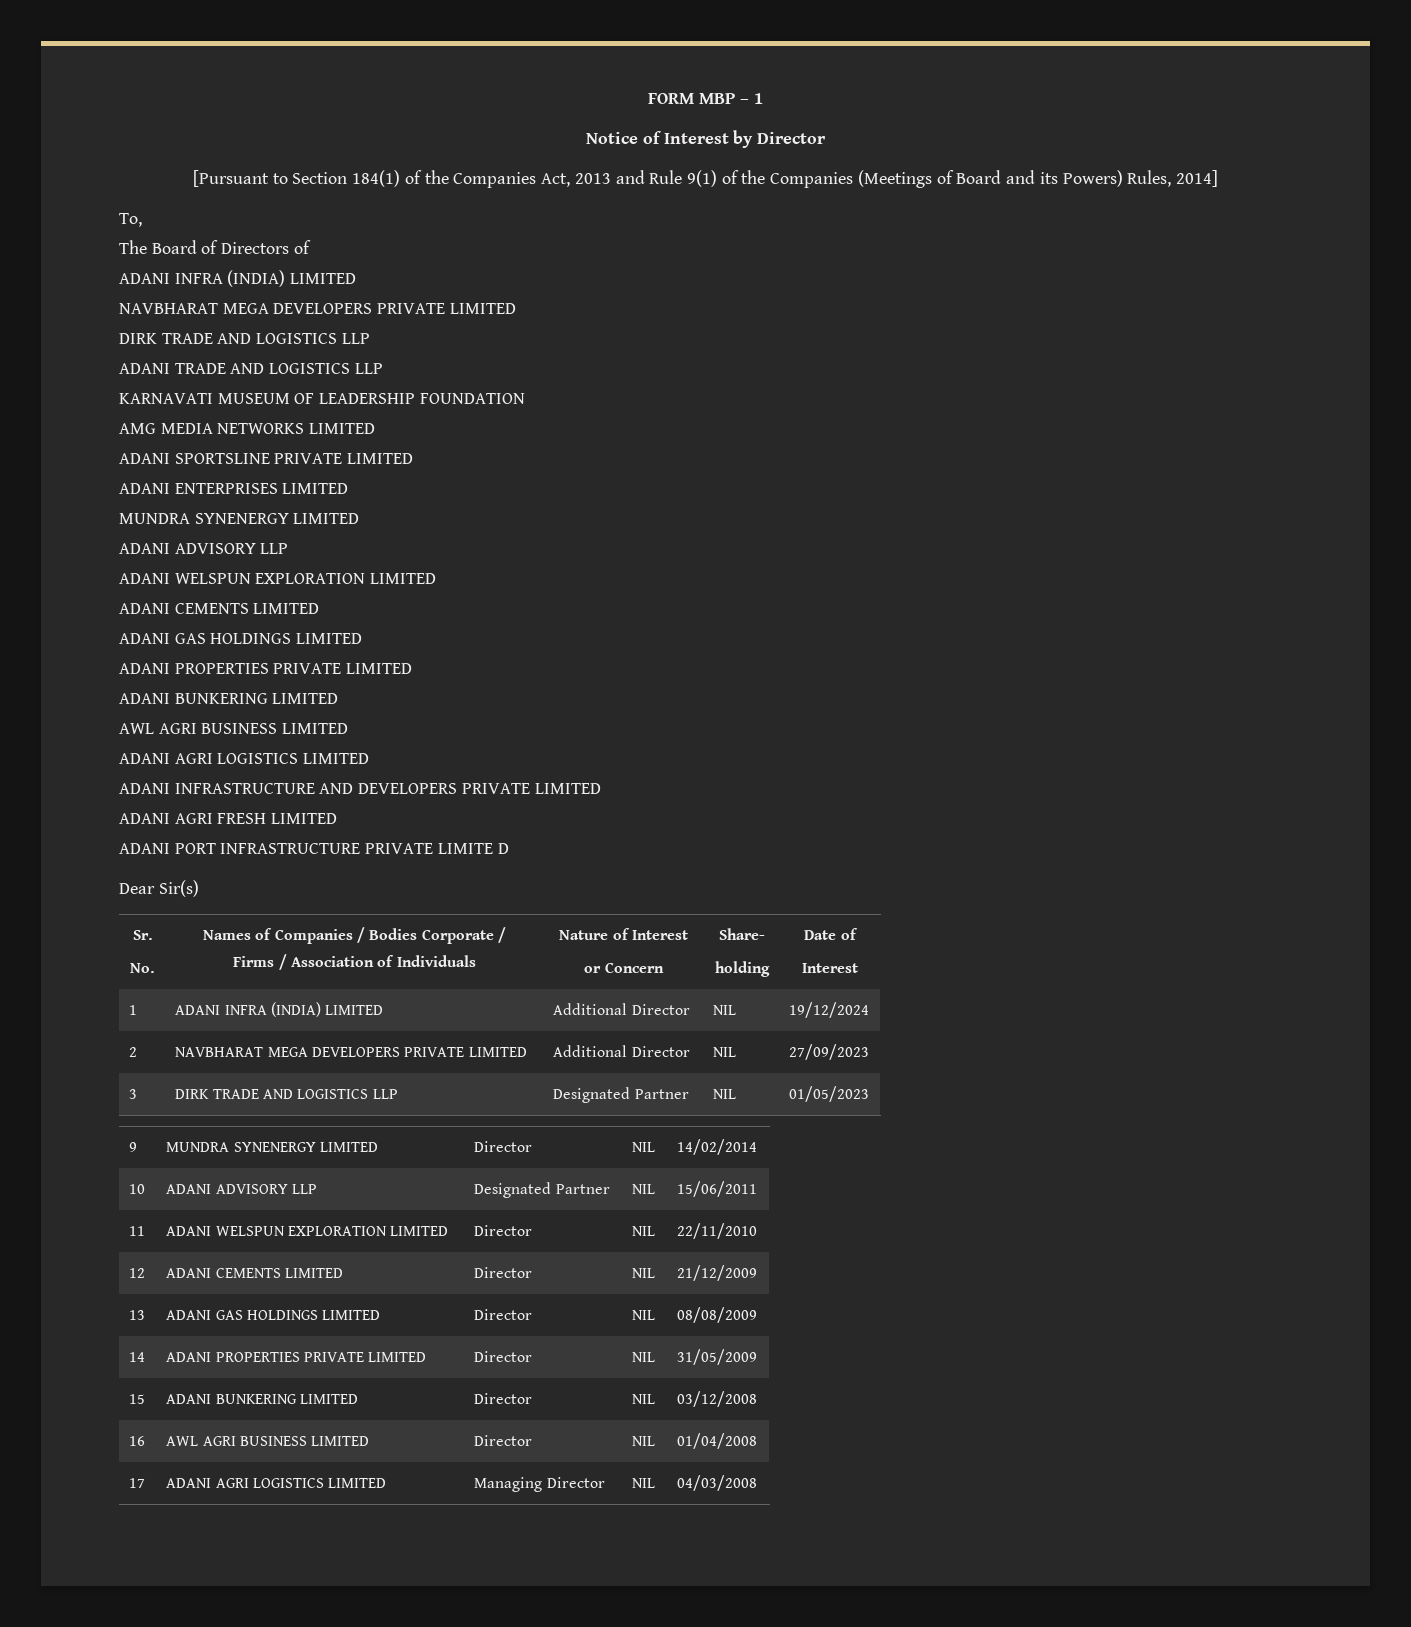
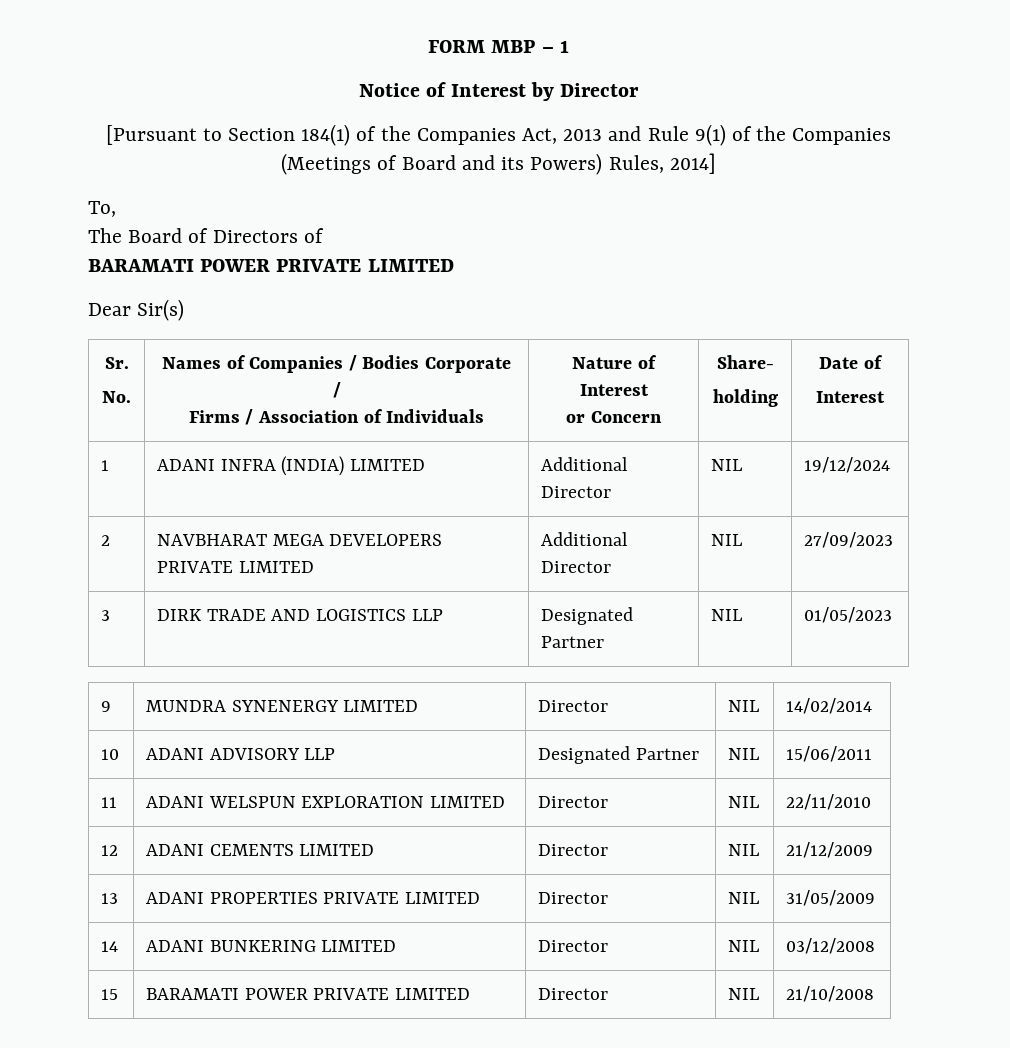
  The Board of Directors of
- ADANI INFRA (INDIA) LIMITED
- NAVBHARAT MEGA DEVELOPERS PRIVATE LIMITED
- DIRK TRADE AND LOGISTICS LLP
- ADANI TRADE AND LOGISTICS LLP
- KARNAVATI MUSEUM OF LEADERSHIP FOUNDATION
- AMG MEDIA NETWORKS LIMITED
- ADANI SPORTSLINE PRIVATE LIMITED
- ADANI ENTERPRISES LIMITED
- MUNDRA SYNENERGY LIMITED
- ADANI ADVISORY LLP
- ADANI WELSPUN EXPLORATION LIMITED
- ADANI CEMENTS LIMITED
- ADANI GAS HOLDINGS LIMITED
- ADANI PROPERTIES PRIVATE LIMITED
- ADANI BUNKERING LIMITED
- AWL AGRI BUSINESS LIMITED
- ADANI AGRI LOGISTICS LIMITED
- ADANI INFRASTRUCTURE AND DEVELOPERS PRIVATE LIMITED
- ADANI AGRI FRESH LIMITED
- ADANI PORT INFRASTRUCTURE PRIVATE LIMITE D
+ BARAMATI POWER PRIVATE LIMITED
- 13 | ADANI GAS HOLDINGS LIMITED | Director | NIL | 08/08/2009
- 14 | ADANI PROPERTIES PRIVATE LIMITED | Director | NIL | 31/05/2009
+ 13 | ADANI PROPERTIES PRIVATE LIMITED | Director | NIL | 31/05/2009
- 15 | ADANI BUNKERING LIMITED | Director | NIL | 03/12/2008
+ 14 | ADANI BUNKERING LIMITED | Director | NIL | 03/12/2008
- 16 | AWL AGRI BUSINESS LIMITED | Director | NIL | 01/04/2008
- 17 | ADANI AGRI LOGISTICS LIMITED | Managing Director | NIL | 04/03/2008
+ 15 | BARAMATI POWER PRIVATE LIMITED | Director | NIL | 21/10/2008

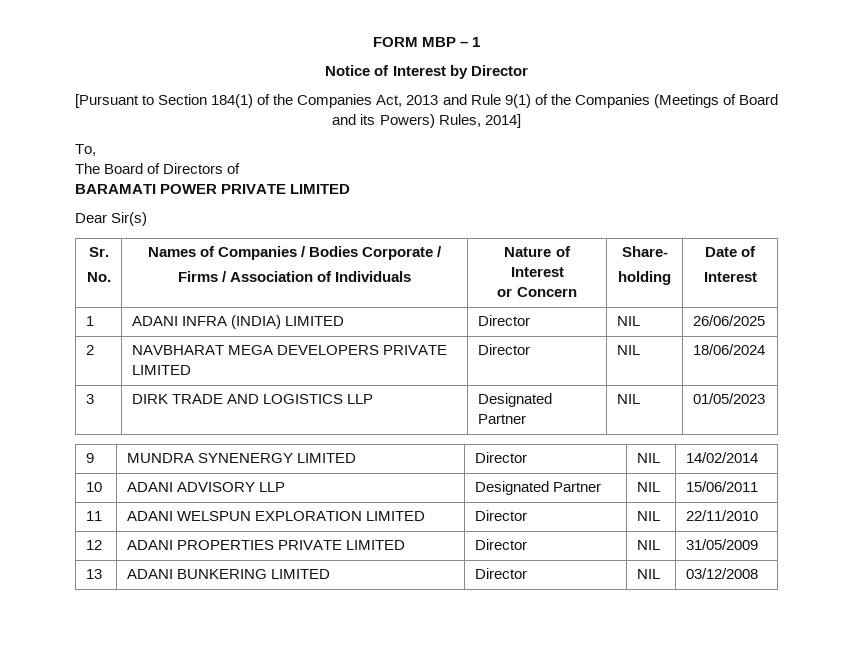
- 1 | ADANI INFRA (INDIA) LIMITED | Additional Director | NIL | 19/12/2024
+ 1 | ADANI INFRA (INDIA) LIMITED | Director | NIL | 26/06/2025
- 2 | NAVBHARAT MEGA DEVELOPERS PRIVATE LIMITED | Additional Director | NIL | 27/09/2023
+ 2 | NAVBHARAT MEGA DEVELOPERS PRIVATE LIMITED | Director | NIL | 18/06/2024
- 12 | ADANI CEMENTS LIMITED | Director | NIL | 21/12/2009
- 13 | ADANI PROPERTIES PRIVATE LIMITED | Director | NIL | 31/05/2009
+ 12 | ADANI PROPERTIES PRIVATE LIMITED | Director | NIL | 31/05/2009
- 14 | ADANI BUNKERING LIMITED | Director | NIL | 03/12/2008
+ 13 | ADANI BUNKERING LIMITED | Director | NIL | 03/12/2008
- 15 | BARAMATI POWER PRIVATE LIMITED | Director | NIL | 21/10/2008

